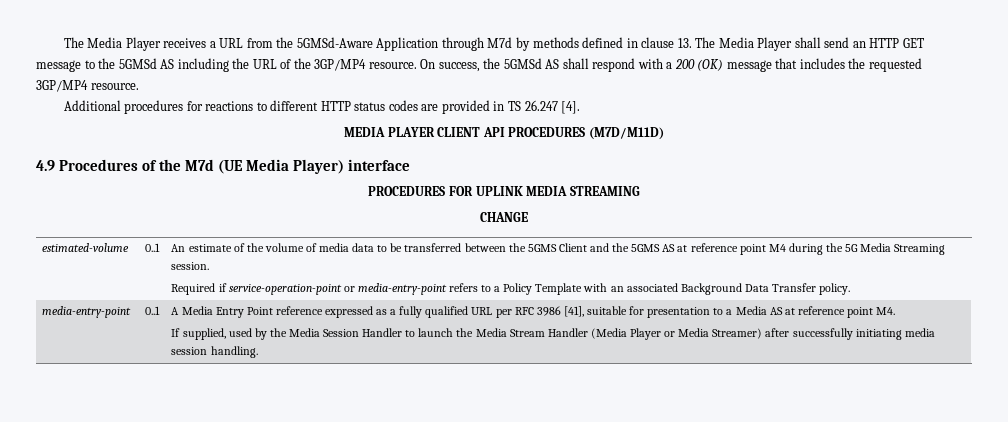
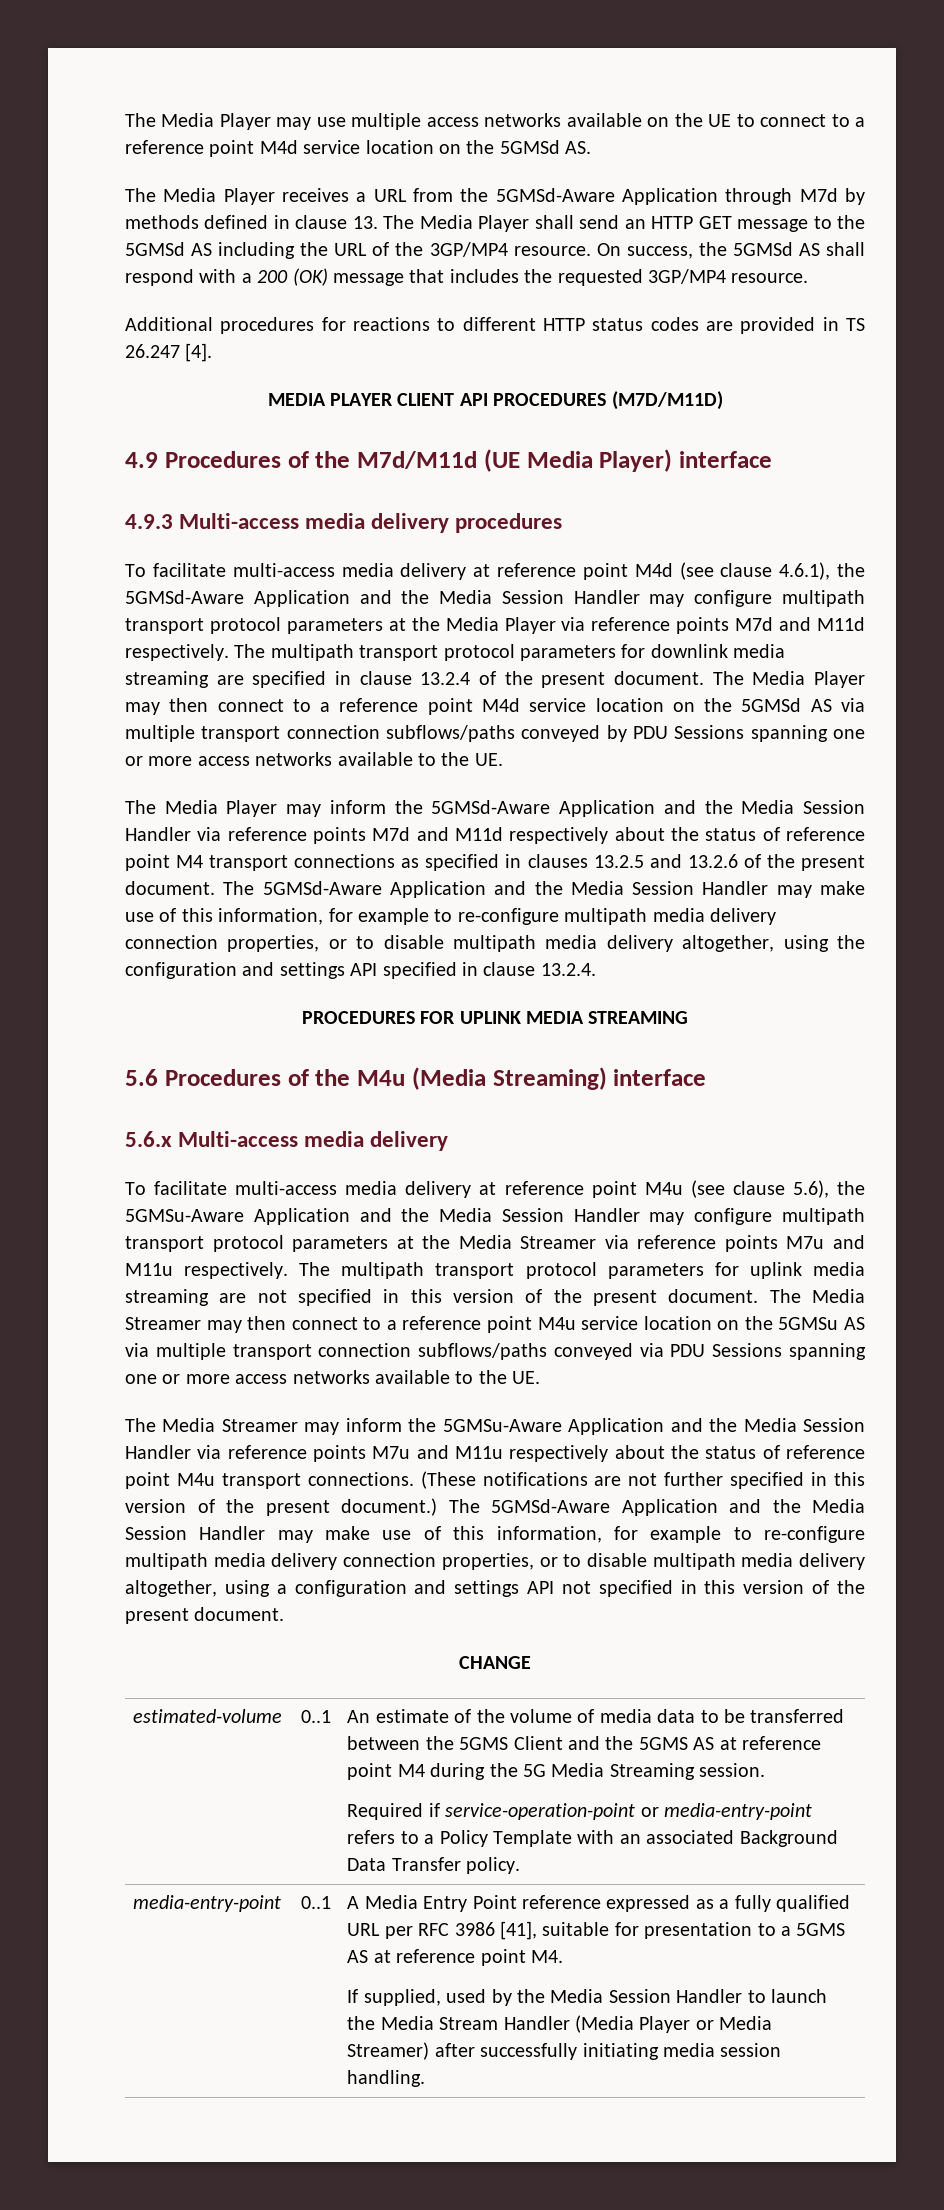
+ The Media Player may use multiple access networks available on the UE to connect to a reference point M4d service location on the 5GMSd AS.
- 4.9 Procedures of the M7d (UE Media Player) interface
+ 4.9 Procedures of the M7d/M11d (UE Media Player) interface
+ 4.9.3 Multi-access media delivery procedures
+ To facilitate multi-access media delivery at reference point M4d (see clause 4.6.1), the 5GMSd-Aware Application and the Media Session Handler may configure multipath transport protocol parameters at the Media Player via reference points M7d and M11d respectively. The multipath transport protocol parameters for downlink media streaming are specified in clause 13.2.4 of the present document. The Media Player may then connect to a reference point M4d service location on the 5GMSd AS via multiple transport connection subflows/paths conveyed by PDU Sessions spanning one or more access networks available to the UE.
+ The Media Player may inform the 5GMSd-Aware Application and the Media Session Handler via reference points M7d and M11d respectively about the status of reference point M4 transport connections as specified in clauses 13.2.5 and 13.2.6 of the present document. The 5GMSd-Aware Application and the Media Session Handler may make use of this information, for example to re-configure multipath media delivery connection properties, or to disable multipath media delivery altogether, using the configuration and settings API specified in clause 13.2.4.
+ 5.6 Procedures of the M4u (Media Streaming) interface
+ 5.6.x Multi-access media delivery
+ To facilitate multi-access media delivery at reference point M4u (see clause 5.6), the 5GMSu-Aware Application and the Media Session Handler may configure multipath transport protocol parameters at the Media Streamer via reference points M7u and M11u respectively. The multipath transport protocol parameters for uplink media streaming are not specified in this version of the present document. The Media Streamer may then connect to a reference point M4u service location on the 5GMSu AS via multiple transport connection subflows/paths conveyed via PDU Sessions spanning one or more access networks available to the UE.
+ The Media Streamer may inform the 5GMSu-Aware Application and the Media Session Handler via reference points M7u and M11u respectively about the status of reference point M4u transport connections. (These notifications are not further specified in this version of the present document.) The 5GMSd-Aware Application and the Media Session Handler may make use of this information, for example to re-configure multipath media delivery connection properties, or to disable multipath media delivery altogether, using a configuration and settings API not specified in this version of the present document.
- A Media Entry Point reference expressed as a fully qualified URL per RFC 3986 [41], suitable for presentation to a Media AS at reference point M4.
+ A Media Entry Point reference expressed as a fully qualified URL per RFC 3986 [41], suitable for presentation to a 5GMS AS at reference point M4.

